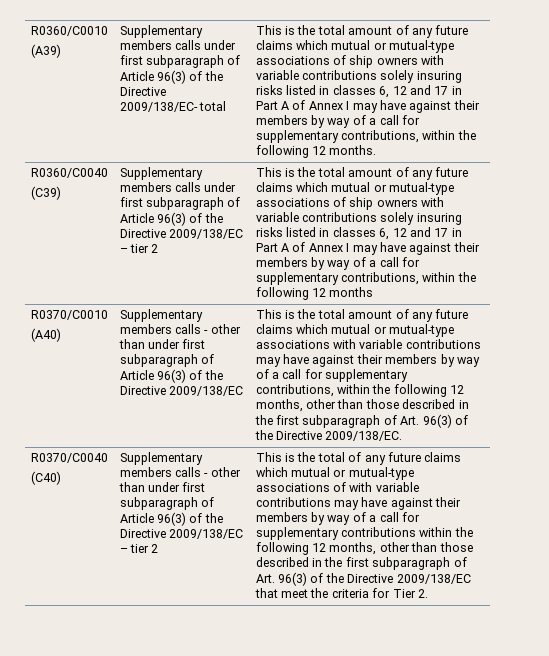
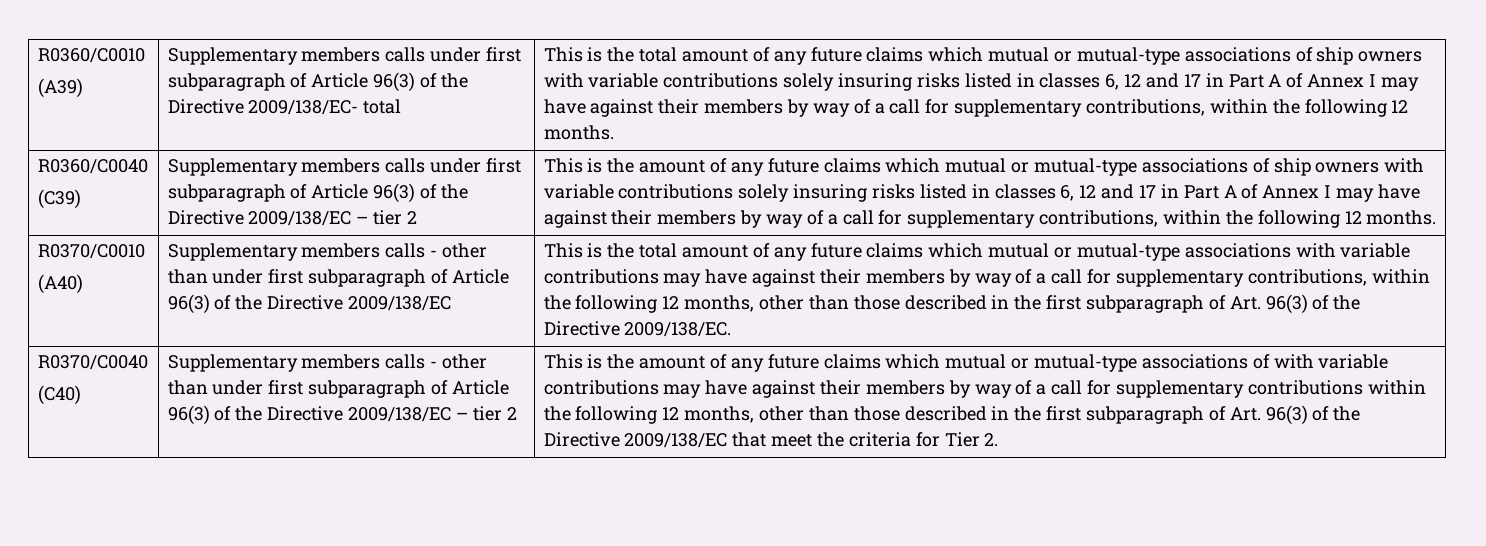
- This is the total amount of any future claims which mutual or mutual-type associations of ship owners with variable contributions solely insuring risks listed in classes 6, 12 and 17 in Part A of Annex I may have against their members by way of a call for supplementary contributions, within the following 12 months
+ This is the amount of any future claims which mutual or mutual-type associations of ship owners with variable contributions solely insuring risks listed in classes 6, 12 and 17 in Part A of Annex I may have against their members by way of a call for supplementary contributions, within the following 12 months.
- This is the total of any future claims which mutual or mutual-type associations of with variable contributions may have against their members by way of a call for supplementary contributions within the following 12 months, other than those described in the first subparagraph of Art. 96(3) of the Directive 2009/138/EC that meet the criteria for Tier 2.
+ This is the amount of any future claims which mutual or mutual-type associations of with variable contributions may have against their members by way of a call for supplementary contributions within the following 12 months, other than those described in the first subparagraph of Art. 96(3) of the Directive 2009/138/EC that meet the criteria for Tier 2.

